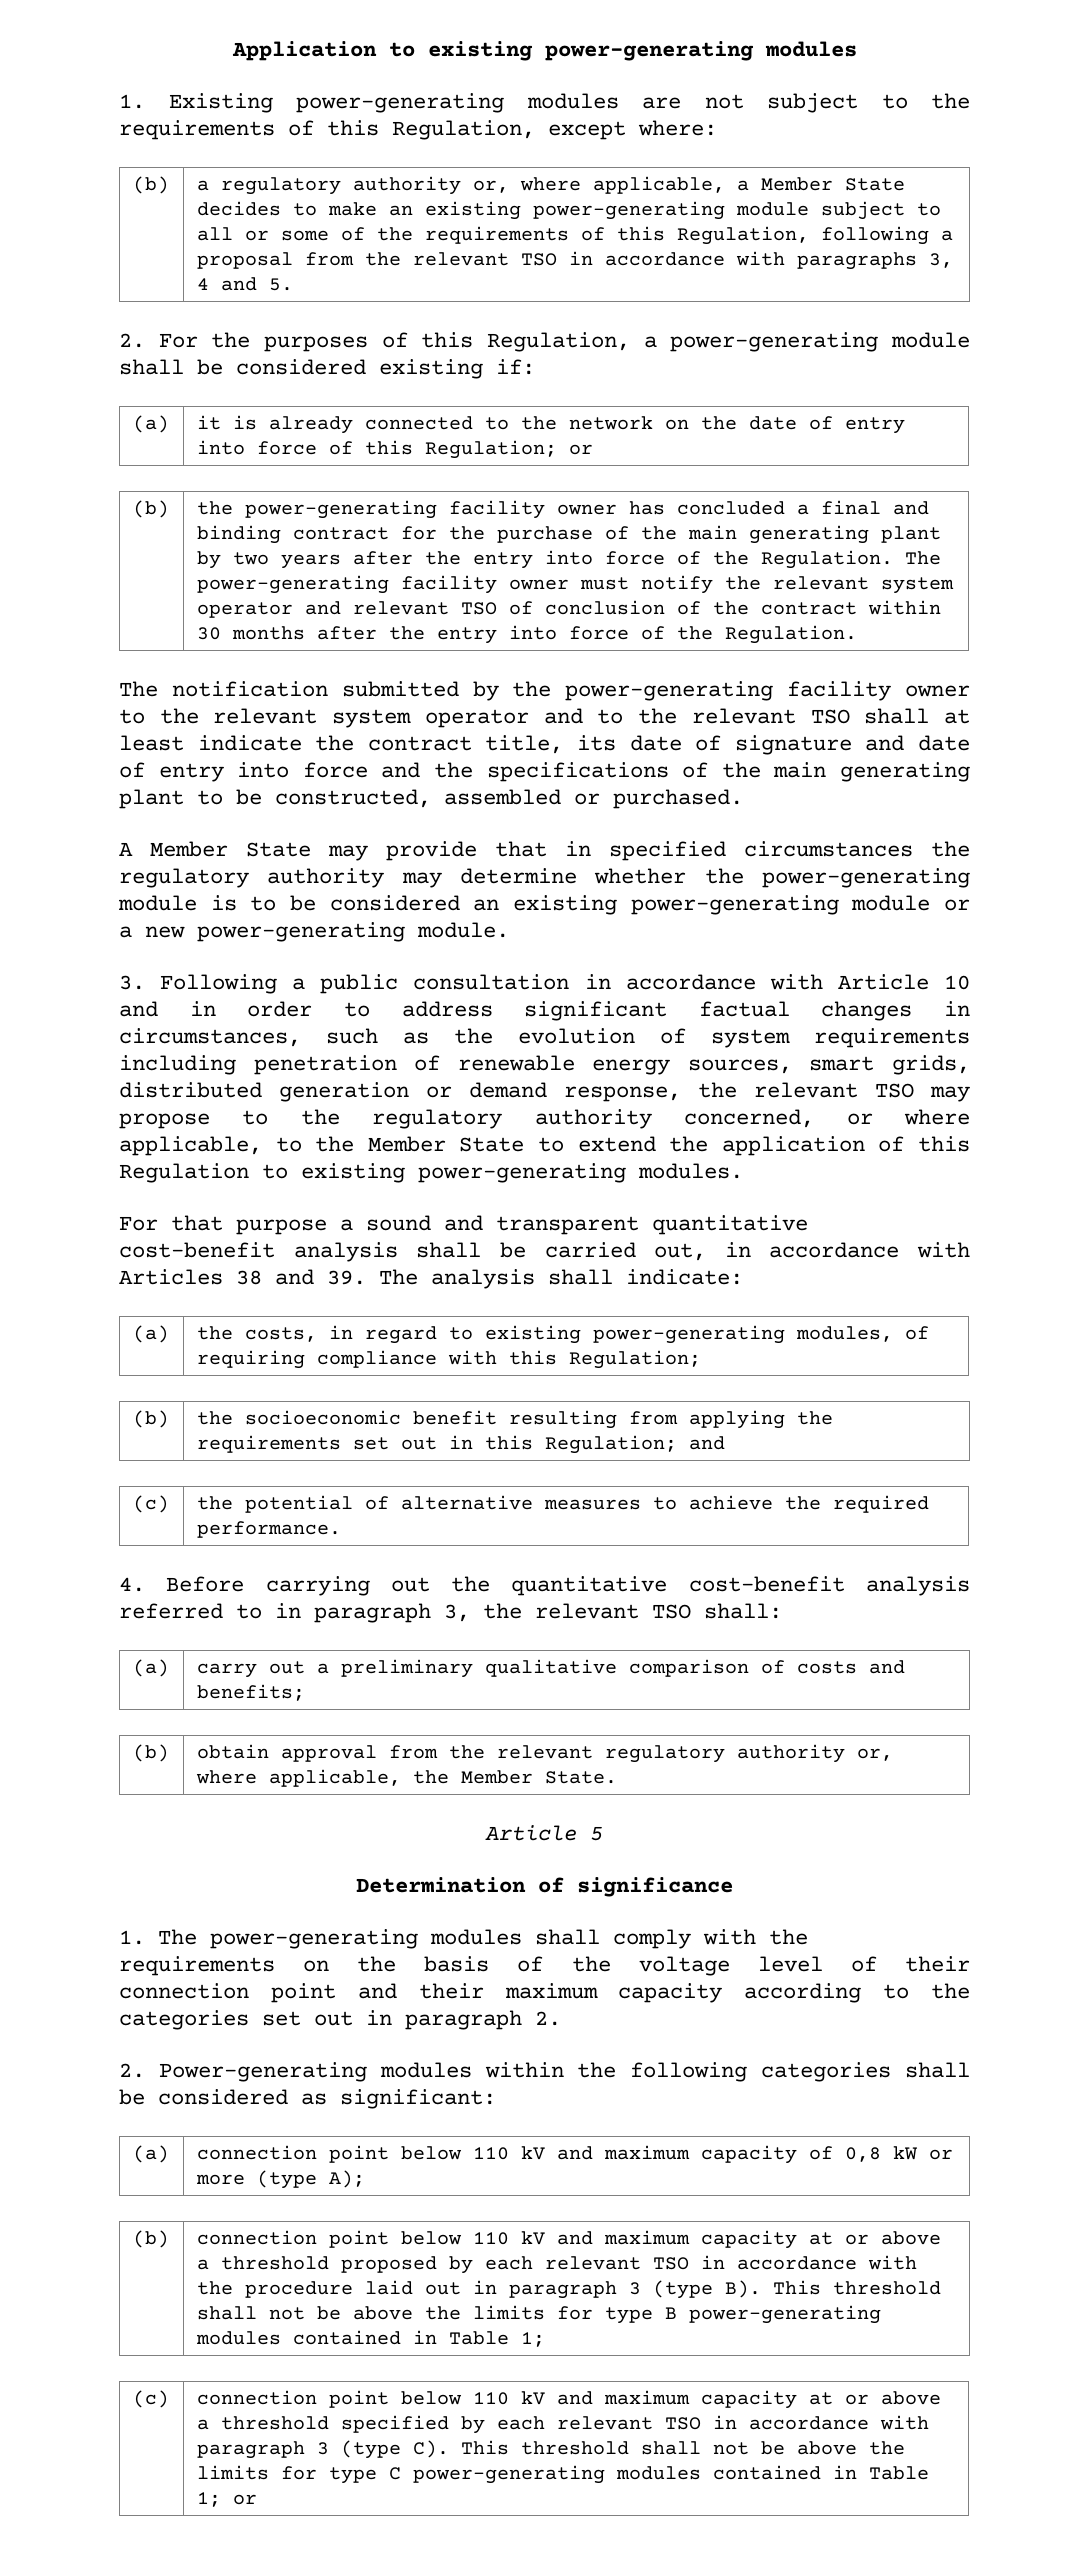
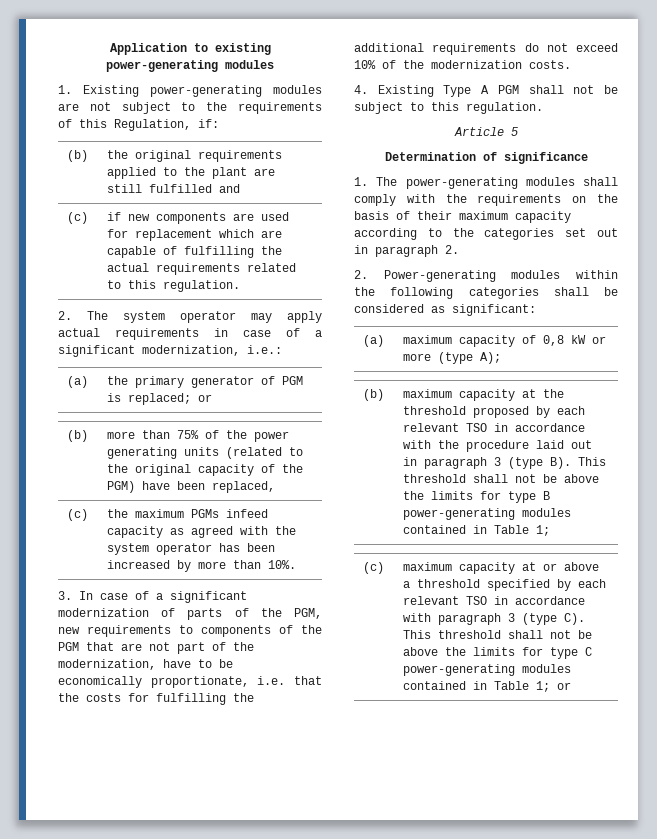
- 1. Existing power-generating modules are not subject to the requirements of this Regulation, except where:
- (b) | a regulatory authority or, where applicable, a Member State decides to make an existing power-generating module subject to all or some of the requirements of this Regulation, following a proposal from the relevant TSO in accordance with paragraphs 3, 4 and 5.
- 2. For the purposes of this Regulation, a power-generating module shall be considered existing if:
- (a) | it is already connected to the network on the date of entry into force of this Regulation; or
- (b) | the power-generating facility owner has concluded a final and binding contract for the purchase of the main generating plant by two years after the entry into force of the Regulation. The power-generating facility owner must notify the relevant system operator and relevant TSO of conclusion of the contract within 30 months after the entry into force of the Regulation.
- The notification submitted by the power-generating facility owner to the relevant system operator and to the relevant TSO shall at least indicate the contract title, its date of signature and date of entry into force and the specifications of the main generating plant to be constructed, assembled or purchased.
- A Member State may provide that in specified circumstances the regulatory authority may determine whether the power-generating module is to be considered an existing power-generating module or a new power-generating module.
- 3. Following a public consultation in accordance with Article 10 and in order to address significant factual changes in circumstances, such as the evolution of system requirements including penetration of renewable energy sources, smart grids, distributed generation or demand response, the relevant TSO may propose to the regulatory authority concerned, or where applicable, to the Member State to extend the application of this Regulation to existing power-generating modules.
- For that purpose a sound and transparent quantitative cost-benefit analysis shall be carried out, in accordance with Articles 38 and 39. The analysis shall indicate:
- (a) | the costs, in regard to existing power-generating modules, of requiring compliance with this Regulation;
- (b) | the socioeconomic benefit resulting from applying the requirements set out in this Regulation; and
- (c) | the potential of alternative measures to achieve the required performance.
- 4. Before carrying out the quantitative cost-benefit analysis referred to in paragraph 3, the relevant TSO shall:
- (a) | carry out a preliminary qualitative comparison of costs and benefits;
- (b) | obtain approval from the relevant regulatory authority or, where applicable, the Member State.
+ 1. Existing power-generating modules are not subject to the requirements of this Regulation, if:
+ (b) | the original requirements applied to the plant are still fulfilled and
+ (c) | if new components are used for replacement which are capable of fulfilling the actual requirements related to this regulation.
+ 2. The system operator may apply actual requirements in case of a significant modernization, i.e.:
+ (a) | the primary generator of PGM is replaced; or
+ (b) | more than 75% of the power generating units (related to the original capacity of the PGM) have been replaced,
+ (c) | the maximum PGMs infeed capacity as agreed with the system operator has been increased by more than 10%.
+ 3. In case of a significant modernization of parts of the PGM, new requirements to components of the PGM that are not part of the modernization, have to be economically proportionate, i.e. that the costs for fulfilling the additional requirements do not exceed 10% of the modernization costs.
+ 4. Existing Type A PGM shall not be subject to this regulation.
- 1. The power-generating modules shall comply with the requirements on the basis of the voltage level of their connection point and their maximum capacity according to the categories set out in paragraph 2.
+ 1. The power-generating modules shall comply with the requirements on the basis of their maximum capacity according to the categories set out in paragraph 2.
- (a) | connection point below 110 kV and maximum capacity of 0,8 kW or more (type A);
+ (a) | maximum capacity of 0,8 kW or more (type A);
- connection point below 110 kV and maximum capacity at or above a threshold proposed by each relevant TSO in accordance with the procedure laid out in paragraph 3 (type B). This threshold shall not be above the limits for type B power-generating modules contained in Table 1;
+ maximum capacity at the threshold proposed by each relevant TSO in accordance with the procedure laid out in paragraph 3 (type B). This threshold shall not be above the limits for type B power-generating modules contained in Table 1;
- connection point below 110 kV and maximum capacity at or above a threshold specified by each relevant TSO in accordance with paragraph 3 (type C). This threshold shall not be above the limits for type C power-generating modules contained in Table 1; or
+ maximum capacity at or above a threshold specified by each relevant TSO in accordance with paragraph 3 (type C). This threshold shall not be above the limits for type C power-generating modules contained in Table 1; or

